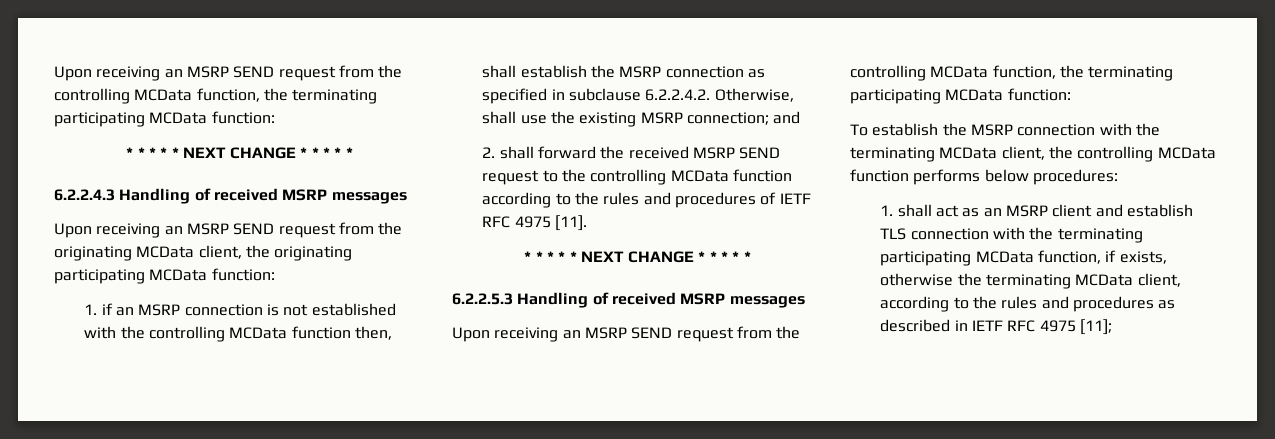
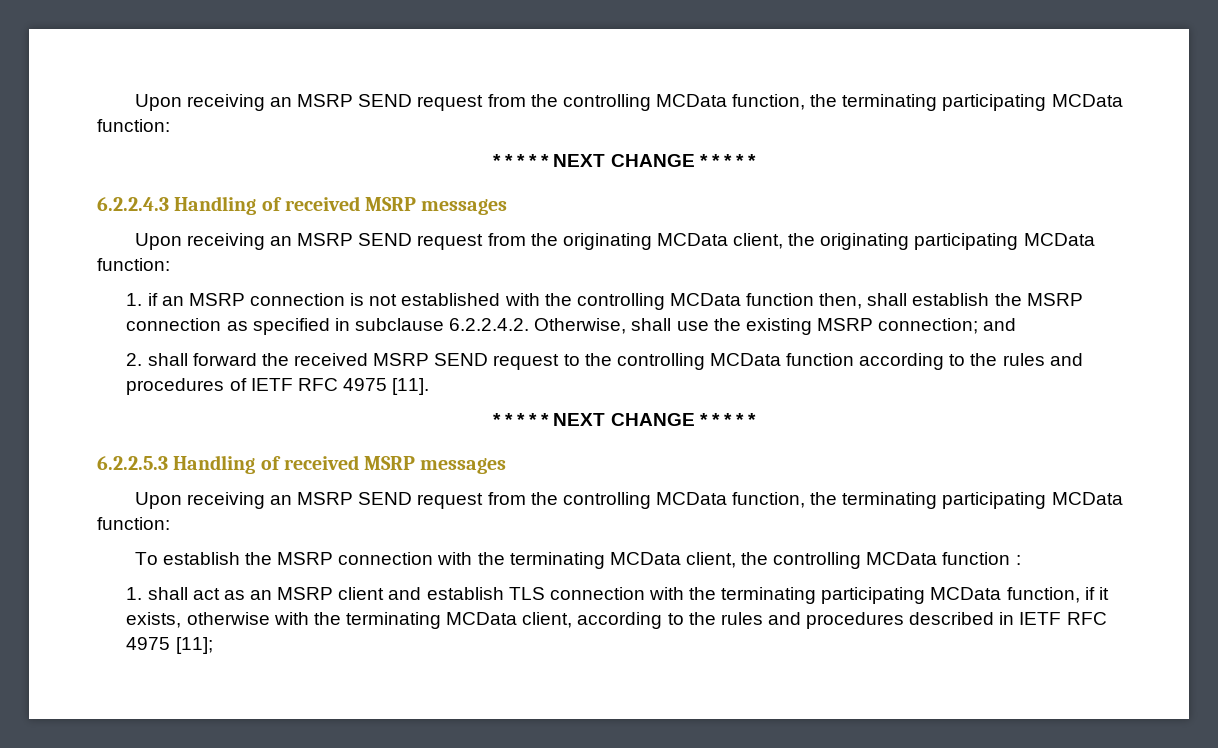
- To establish the MSRP connection with the terminating MCData client, the controlling MCData function performs below procedures:
+ To establish the MSRP connection with the terminating MCData client, the controlling MCData function :
- 1. shall act as an MSRP client and establish TLS connection with the terminating participating MCData function, if exists, otherwise the terminating MCData client, according to the rules and procedures as described in IETF RFC 4975 [11];
+ 1. shall act as an MSRP client and establish TLS connection with the terminating participating MCData function, if it exists, otherwise with the terminating MCData client, according to the rules and procedures described in IETF RFC 4975 [11];

